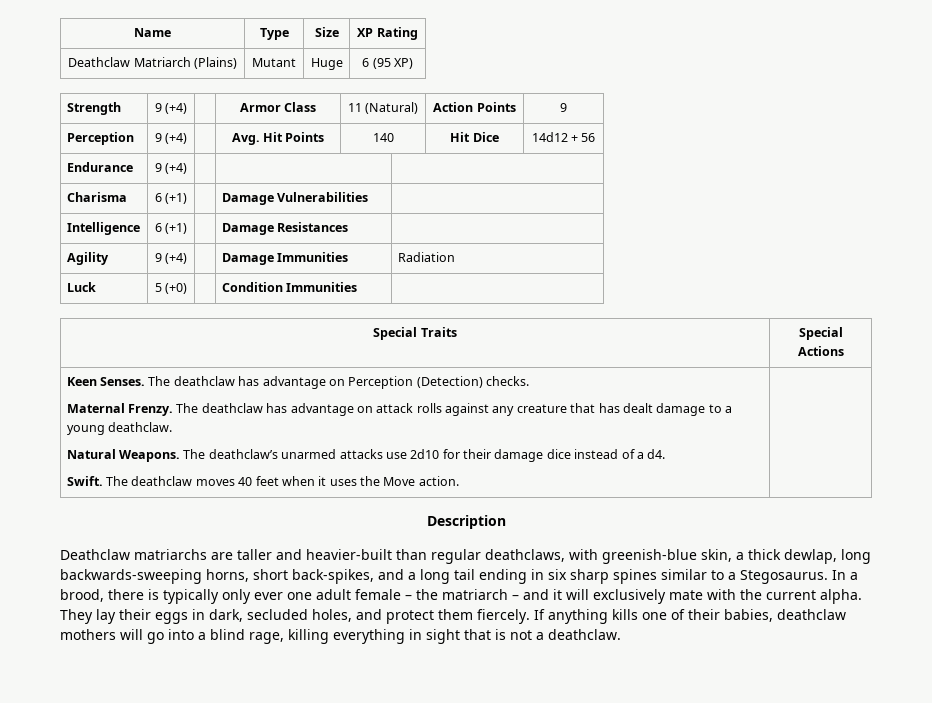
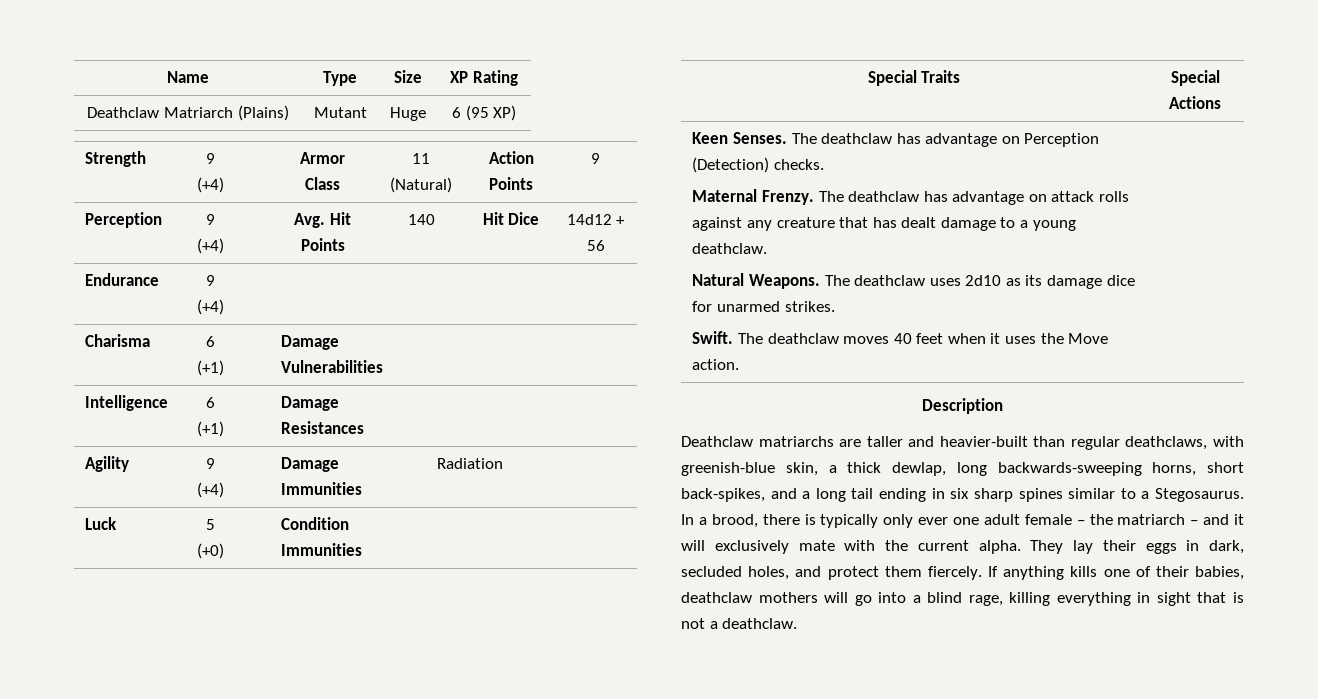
- The deathclaw’s unarmed attacks use 2d10 for their damage dice instead of a d4.
+ The deathclaw uses 2d10 as its damage dice for unarmed strikes.

